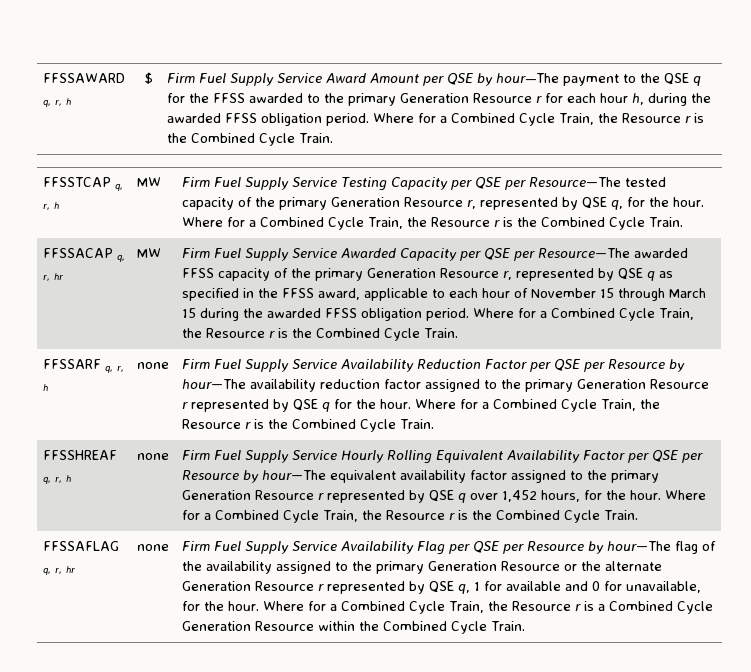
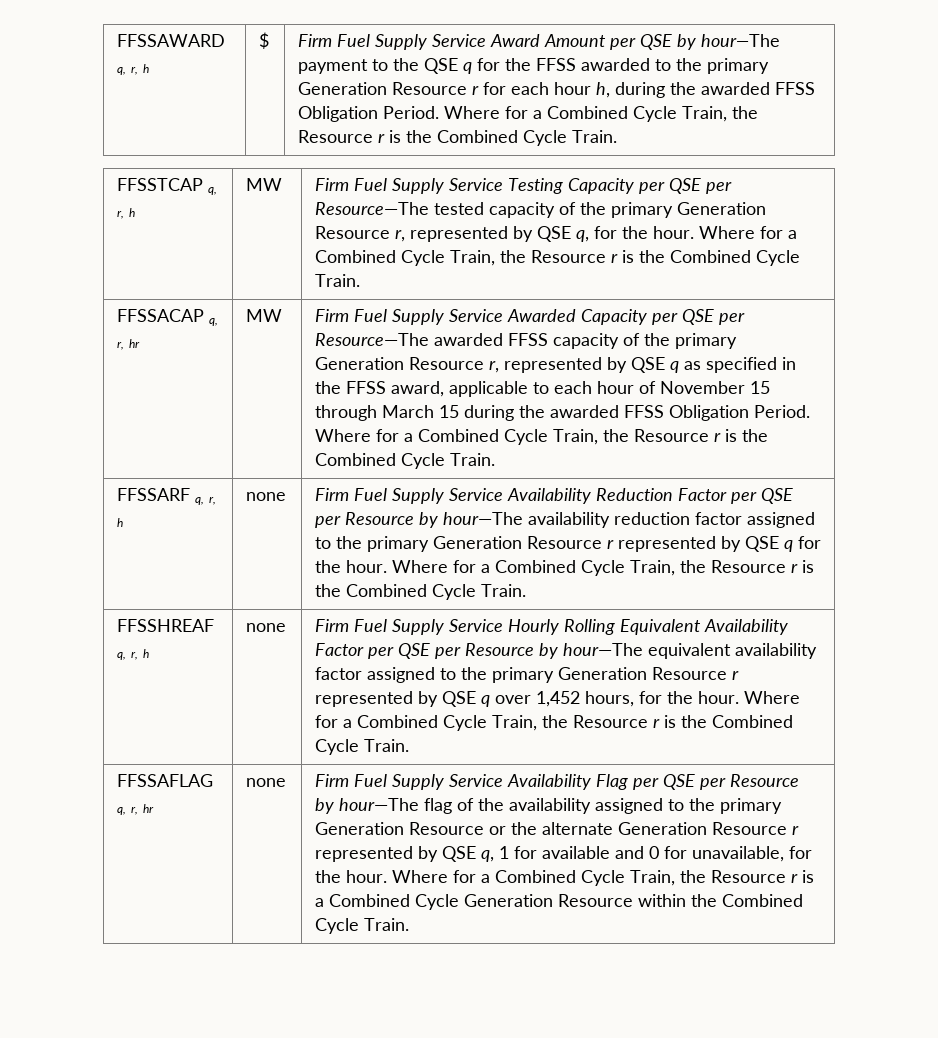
- Firm Fuel Supply Service Award Amount per QSE by hour—The payment to the QSE q for the FFSS awarded to the primary Generation Resource r for each hour h, during the awarded FFSS obligation period.
+ Firm Fuel Supply Service Award Amount per QSE by hour—The payment to the QSE q for the FFSS awarded to the primary Generation Resource r for each hour h, during the awarded FFSS Obligation Period.
- Firm Fuel Supply Service Awarded Capacity per QSE per Resource—The awarded FFSS capacity of the primary Generation Resource r, represented by QSE q as specified in the FFSS award, applicable to each hour of November 15 through March 15 during the awarded FFSS obligation period.
+ Firm Fuel Supply Service Awarded Capacity per QSE per Resource—The awarded FFSS capacity of the primary Generation Resource r, represented by QSE q as specified in the FFSS award, applicable to each hour of November 15 through March 15 during the awarded FFSS Obligation Period.

